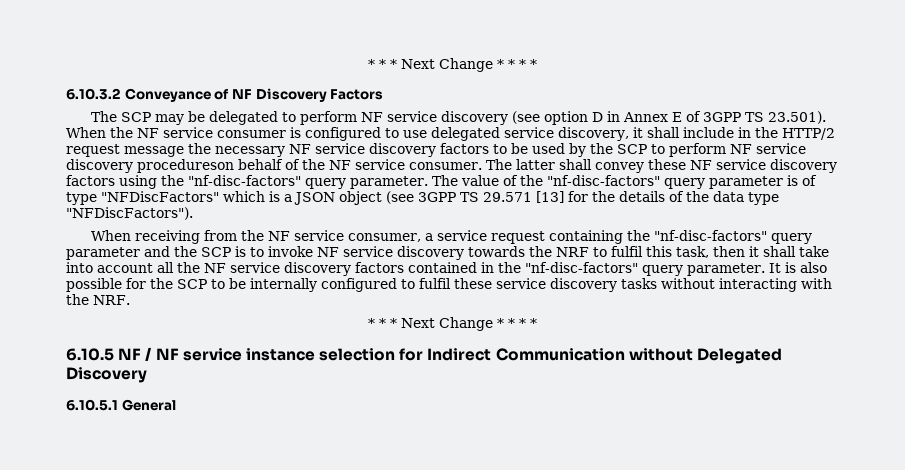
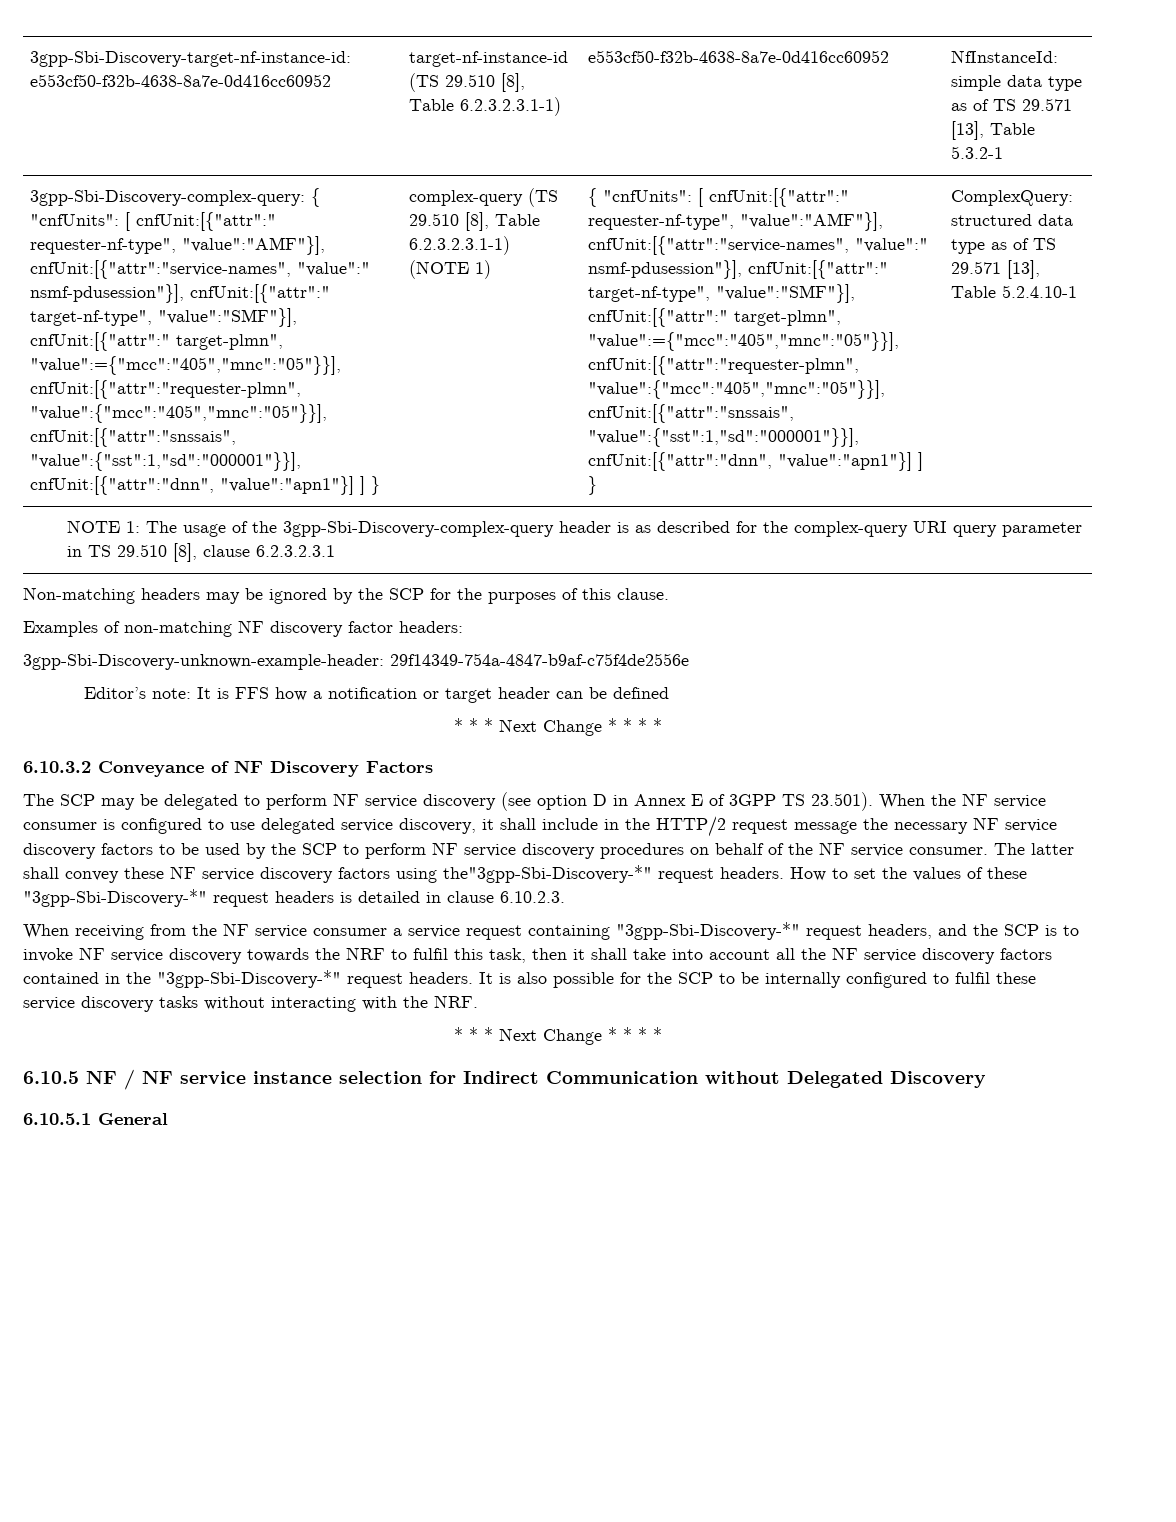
+ 3gpp-Sbi-Discovery-target-nf-instance-id: e553cf50-f32b-4638-8a7e-0d416cc60952 | target-nf-instance-id (TS 29.510 [8], Table 6.2.3.2.3.1-1) | e553cf50-f32b-4638-8a7e-0d416cc60952 | NfInstanceId: simple data type as of TS 29.571 [13], Table 5.3.2-1
+ 3gpp-Sbi-Discovery-complex-query: { "cnfUnits": [ cnfUnit:[{"attr":" requester-nf-type", "value":"AMF"}], cnfUnit:[{"attr":"service-names", "value":" nsmf-pdusession"}], cnfUnit:[{"attr":" target-nf-type", "value":"SMF"}], cnfUnit:[{"attr":" target-plmn", "value":={"mcc":"405","mnc":"05"}}], cnfUnit:[{"attr":"requester-plmn", "value":{"mcc":"405","mnc":"05"}}], cnfUnit:[{"attr":"snssais", "value":{"sst":1,"sd":"000001"}}], cnfUnit:[{"attr":"dnn", "value":"apn1"}] ] } | complex-query (TS 29.510 [8], Table 6.2.3.2.3.1-1) (NOTE 1) | { "cnfUnits": [ cnfUnit:[{"attr":" requester-nf-type", "value":"AMF"}], cnfUnit:[{"attr":"service-names", "value":" nsmf-pdusession"}], cnfUnit:[{"attr":" target-nf-type", "value":"SMF"}], cnfUnit:[{"attr":" target-plmn", "value":={"mcc":"405","mnc":"05"}}], cnfUnit:[{"attr":"requester-plmn", "value":{"mcc":"405","mnc":"05"}}], cnfUnit:[{"attr":"snssais", "value":{"sst":1,"sd":"000001"}}], cnfUnit:[{"attr":"dnn", "value":"apn1"}] ] } | ComplexQuery: structured data type as of TS 29.571 [13], Table 5.2.4.10-1
+ NOTE 1: The usage of the 3gpp-Sbi-Discovery-complex-query header is as described for the complex-query URI query parameter in TS 29.510 [8], clause 6.2.3.2.3.1
+ Non-matching headers may be ignored by the SCP for the purposes of this clause.
+ Examples of non-matching NF discovery factor headers:
+ 3gpp-Sbi-Discovery-unknown-example-header: 29f14349-754a-4847-b9af-c75f4de2556e
+ Editor’s note: It is FFS how a notification or target header can be defined
- The SCP may be delegated to perform NF service discovery (see option D in Annex E of 3GPP TS 23.501). When the NF service consumer is configured to use delegated service discovery, it shall include in the HTTP/2 request message the necessary NF service discovery factors to be used by the SCP to perform NF service discovery procedureson behalf of the NF service consumer.
+ The SCP may be delegated to perform NF service discovery (see option D in Annex E of 3GPP TS 23.501). When the NF service consumer is configured to use delegated service discovery, it shall include in the HTTP/2 request message the necessary NF service discovery factors to be used by the SCP to perform NF service discovery procedures on behalf of the NF service consumer.
- The latter shall convey these NF service discovery factors using the "nf-disc-factors" query parameter. The value of the "nf-disc-factors" query parameter is of type "NFDiscFactors" which is a JSON object (see 3GPP TS 29.571 [13] for the details of the data type "NFDiscFactors").
+ The latter shall convey these NF service discovery factors using the"3gpp-Sbi-Discovery-*" request headers. How to set the values of these "3gpp-Sbi-Discovery-*" request headers is detailed in clause 6.10.2.3.
- When receiving from the NF service consumer, a service request containing the "nf-disc-factors" query parameter and the SCP is to invoke NF service discovery towards the NRF to fulfil this task, then it shall take into account all the NF service discovery factors contained in the "nf-disc-factors" query parameter.
+ When receiving from the NF service consumer a service request containing "3gpp-Sbi-Discovery-*" request headers, and the SCP is to invoke NF service discovery towards the NRF to fulfil this task, then it shall take into account all the NF service discovery factors contained in the "3gpp-Sbi-Discovery-*" request headers.

